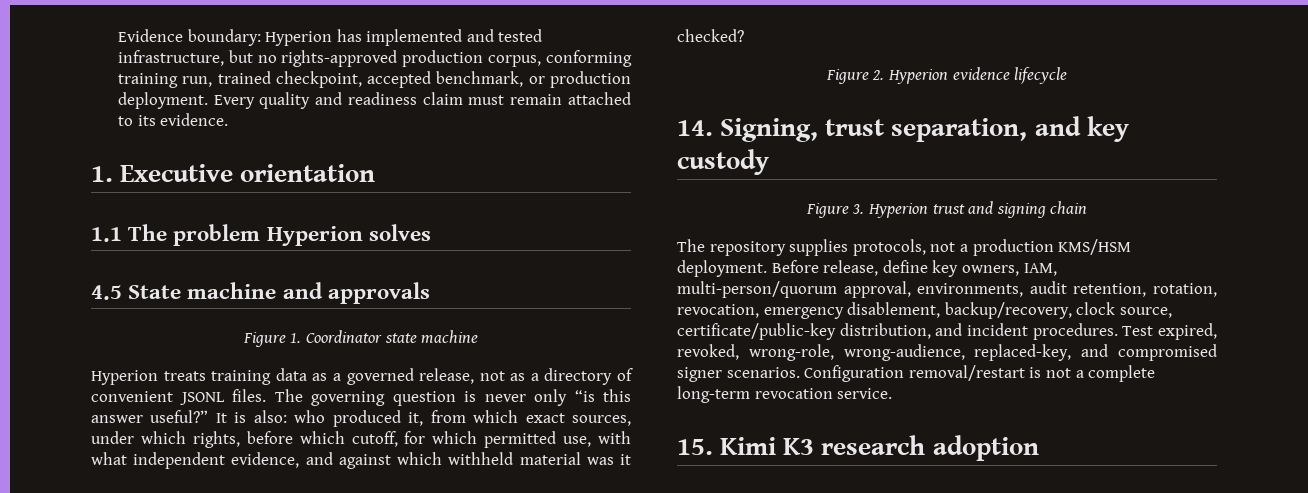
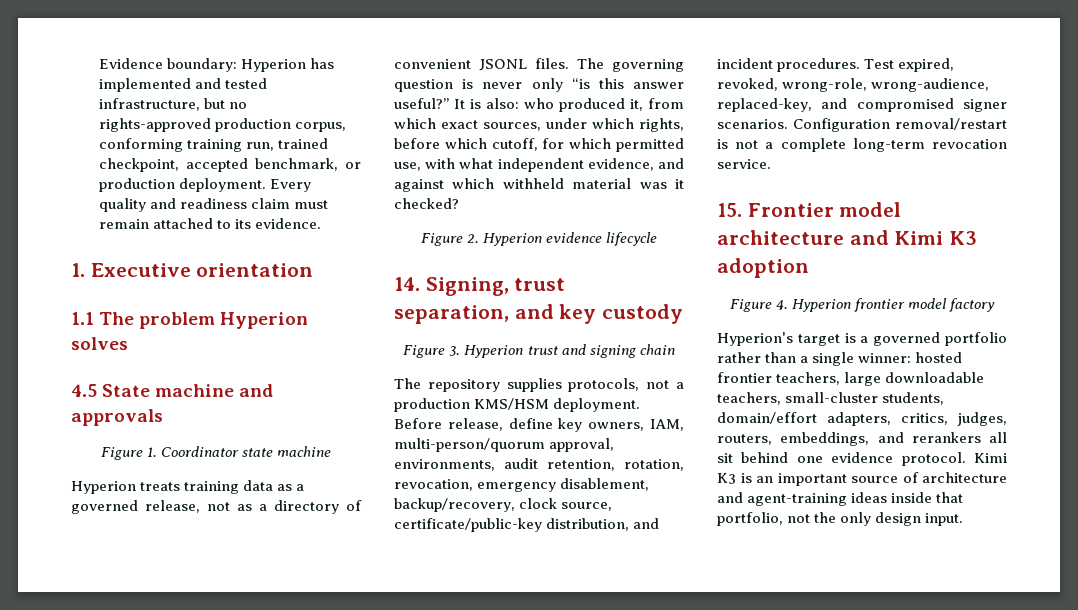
- 15. Kimi K3 research adoption
+ 15. Frontier model architecture and Kimi K3 adoption
+ Figure 4. Hyperion frontier model factory
+ Hyperion's target is a governed portfolio rather than a single winner: hosted frontier teachers, large downloadable teachers, small-cluster students, domain/effort adapters, critics, judges, routers, embeddings, and rerankers all sit behind one evidence protocol. Kimi K3 is an important source of architecture and agent-training ideas inside that portfolio, not the only design input.

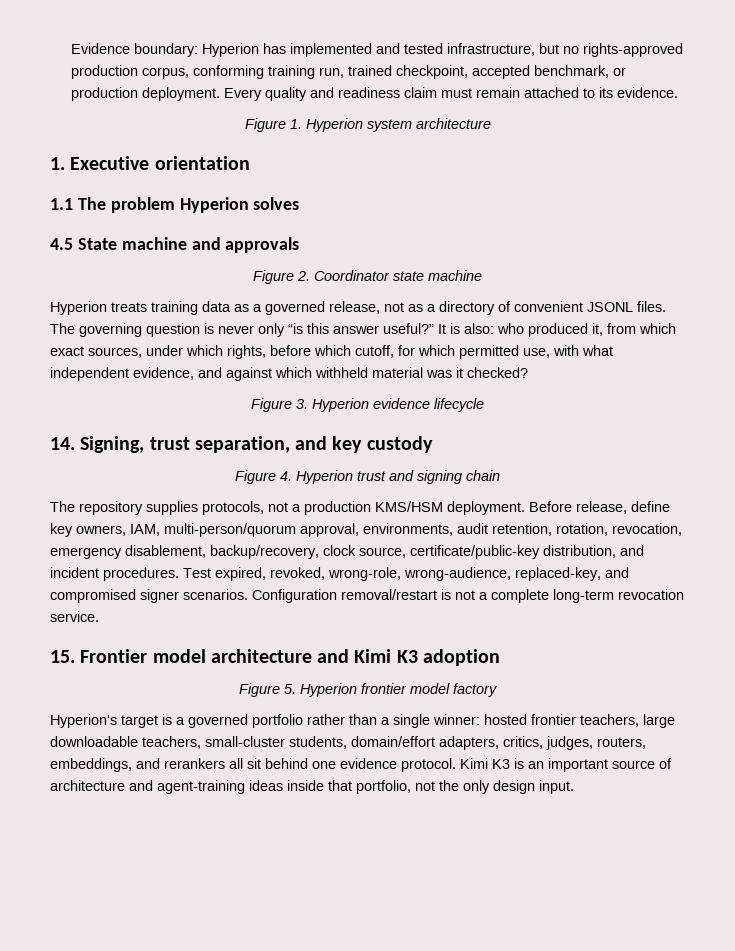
+ Figure 1. Hyperion system architecture
- Figure 1. Coordinator state machine
+ Figure 2. Coordinator state machine
- Figure 2. Hyperion evidence lifecycle
+ Figure 3. Hyperion evidence lifecycle
- Figure 3. Hyperion trust and signing chain
+ Figure 4. Hyperion trust and signing chain
- Figure 4. Hyperion frontier model factory
+ Figure 5. Hyperion frontier model factory

